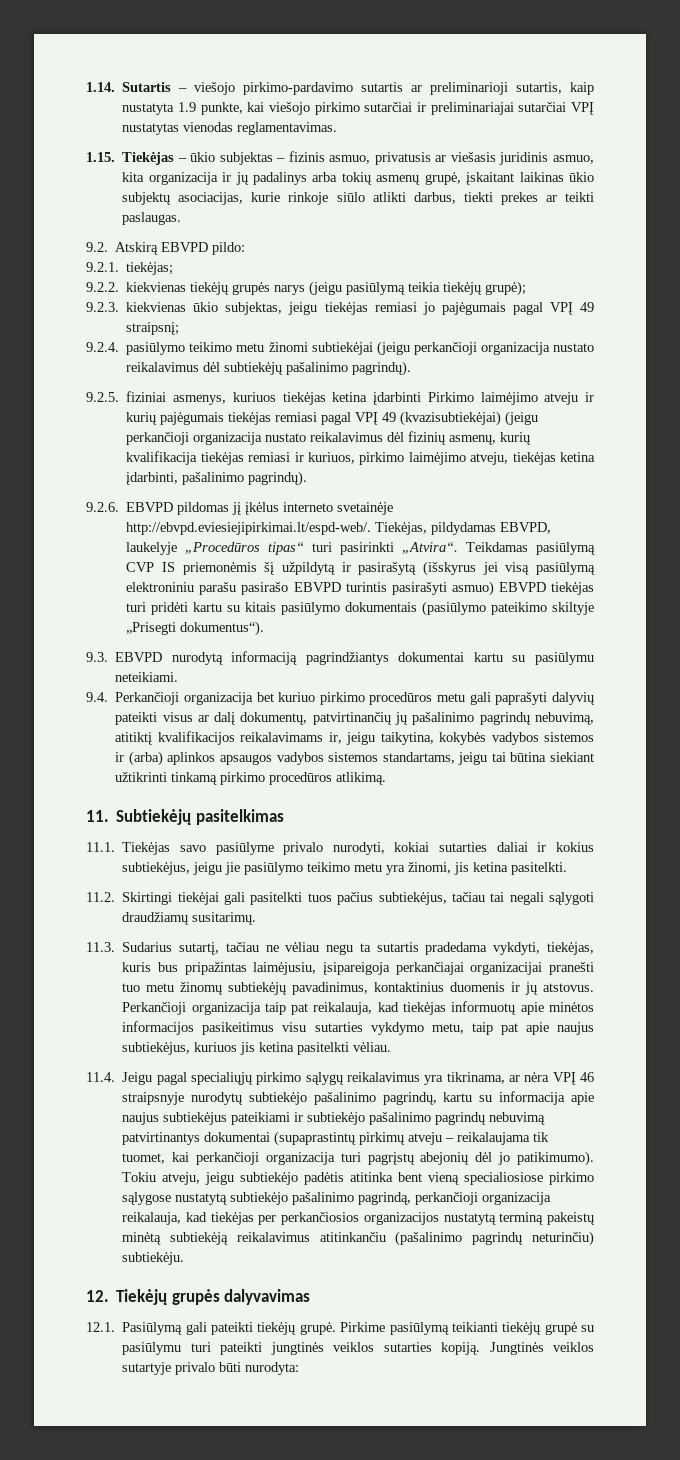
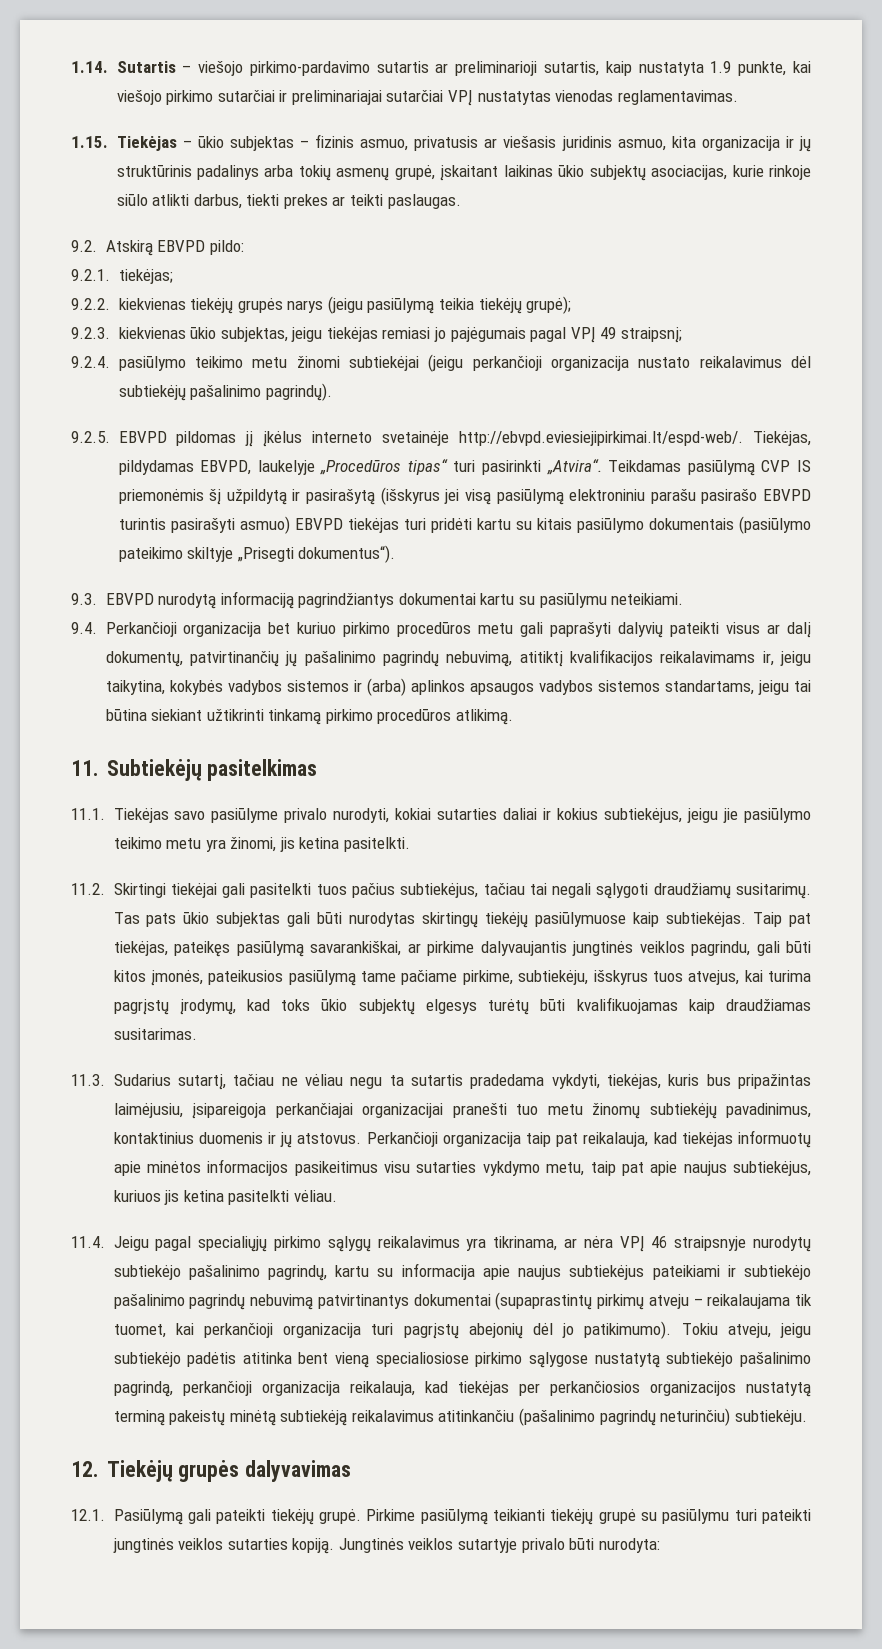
- 1.15. Tiekėjas – ūkio subjektas – fizinis asmuo, privatusis ar viešasis juridinis asmuo, kita organizacija ir jų padalinys arba tokių asmenų grupė, įskaitant laikinas ūkio subjektų asociacijas, kurie rinkoje siūlo atlikti darbus, tiekti prekes ar teikti paslaugas.
+ 1.15. Tiekėjas – ūkio subjektas – fizinis asmuo, privatusis ar viešasis juridinis asmuo, kita organizacija ir jų struktūrinis padalinys arba tokių asmenų grupė, įskaitant laikinas ūkio subjektų asociacijas, kurie rinkoje siūlo atlikti darbus, tiekti prekes ar teikti paslaugas.
- 9.2.5. fiziniai asmenys, kuriuos tiekėjas ketina įdarbinti Pirkimo laimėjimo atveju ir kurių pajėgumais tiekėjas remiasi pagal VPĮ 49 (kvazisubtiekėjai) (jeigu perkančioji organizacija nustato reikalavimus dėl fizinių asmenų, kurių kvalifikacija tiekėjas remiasi ir kuriuos, pirkimo laimėjimo atveju, tiekėjas ketina įdarbinti, pašalinimo pagrindų).
- 9.2.6. EBVPD pildomas jį įkėlus interneto svetainėje http://ebvpd.eviesiejipirkimai.lt/espd-web/. Tiekėjas, pildydamas EBVPD, laukelyje „Procedūros tipas“ turi pasirinkti „Atvira“.
+ 9.2.5. EBVPD pildomas jį įkėlus interneto svetainėje http://ebvpd.eviesiejipirkimai.lt/espd-web/. Tiekėjas, pildydamas EBVPD, laukelyje „Procedūros tipas“ turi pasirinkti „Atvira“.
+ Tas pats ūkio subjektas gali būti nurodytas skirtingų tiekėjų pasiūlymuose kaip subtiekėjas. Taip pat tiekėjas, pateikęs pasiūlymą savarankiškai, ar pirkime dalyvaujantis jungtinės veiklos pagrindu, gali būti kitos įmonės, pateikusios pasiūlymą tame pačiame pirkime, subtiekėju, išskyrus tuos atvejus, kai turima pagrįstų įrodymų, kad toks ūkio subjektų elgesys turėtų būti kvalifikuojamas kaip draudžiamas susitarimas.

